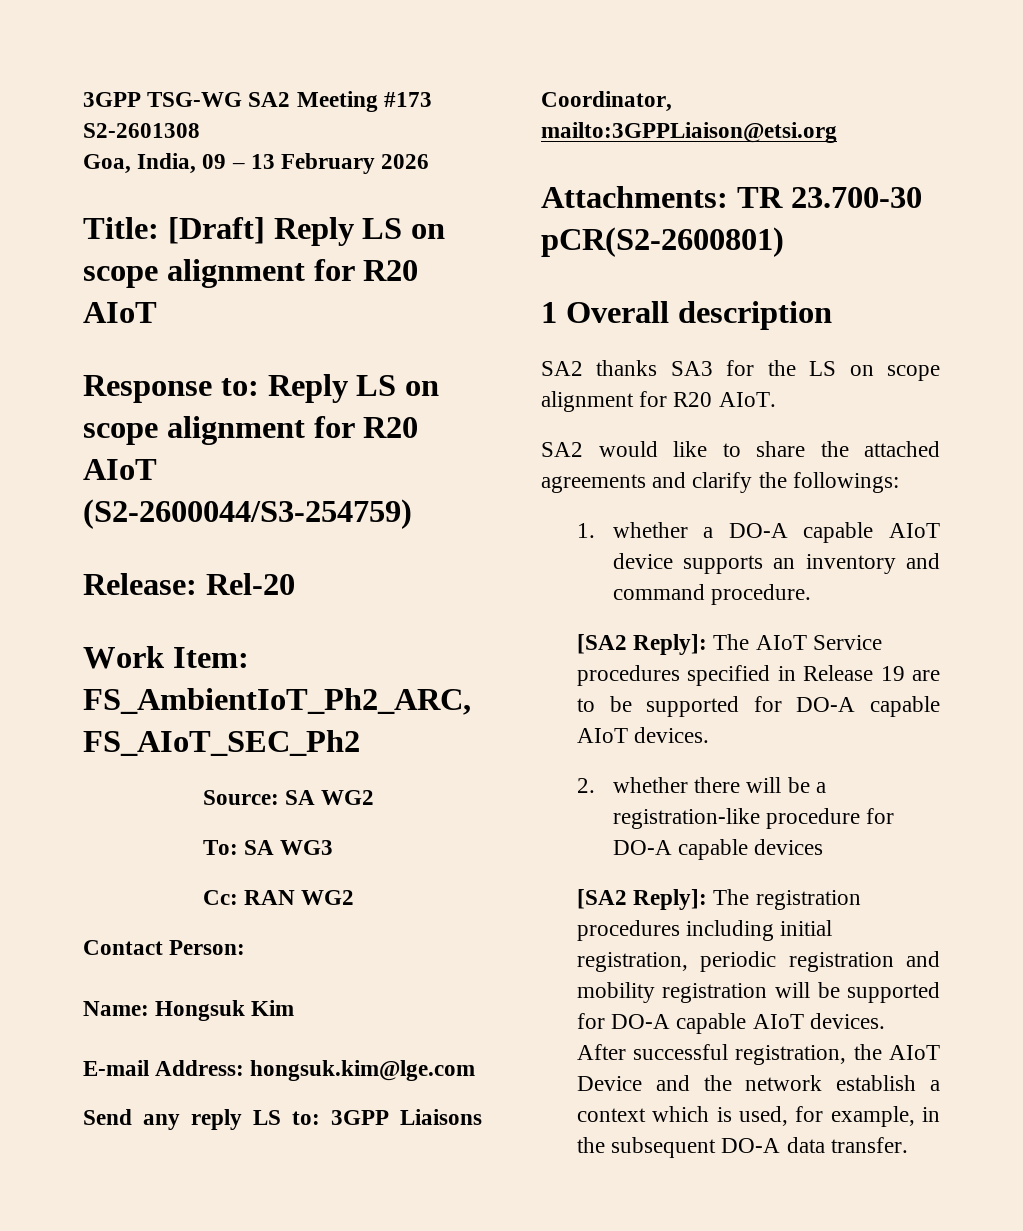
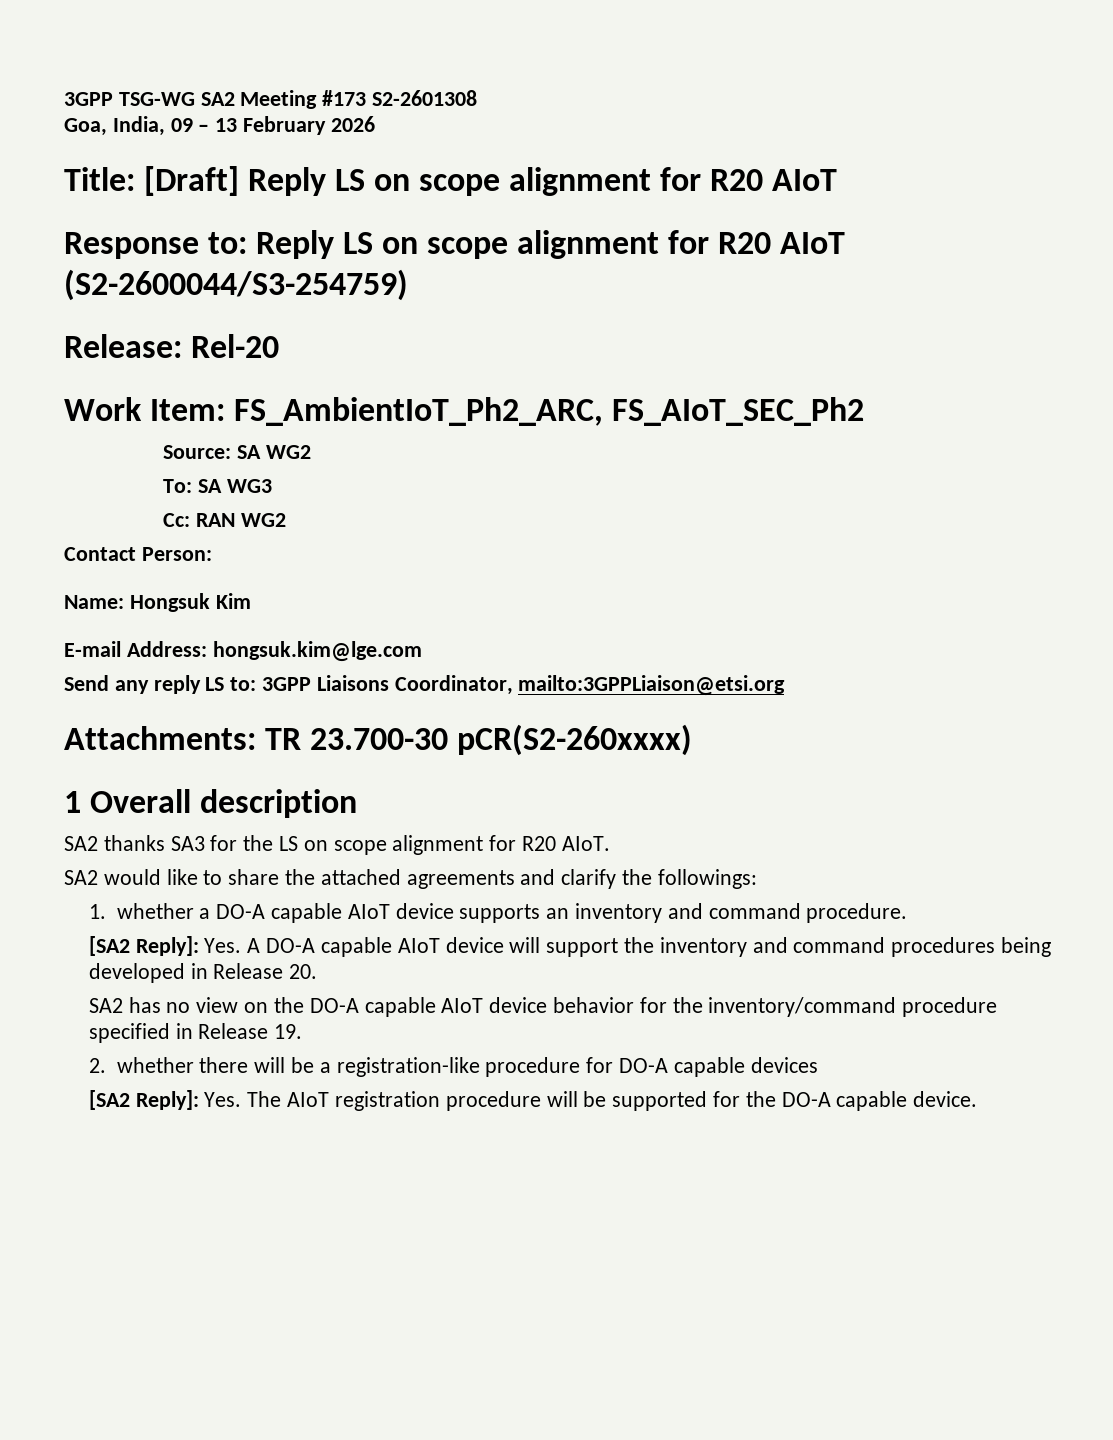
- Attachments: TR 23.700-30 pCR(S2-2600801)
+ Attachments: TR 23.700-30 pCR(S2-260xxxx)
- [SA2 Reply]: The AIoT Service procedures specified in Release 19 are to be supported for DO-A capable AIoT devices.
+ [SA2 Reply]: Yes. A DO-A capable AIoT device will support the inventory and command procedures being developed in Release 20.
+ SA2 has no view on the DO-A capable AIoT device behavior for the inventory/command procedure specified in Release 19.
- [SA2 Reply]: The registration procedures including initial registration, periodic registration and mobility registration will be supported for DO-A capable AIoT devices. After successful registration, the AIoT Device and the network establish a context which is used, for example, in the subsequent DO-A data transfer.
+ [SA2 Reply]: Yes. The AIoT registration procedure will be supported for the DO-A capable device.

